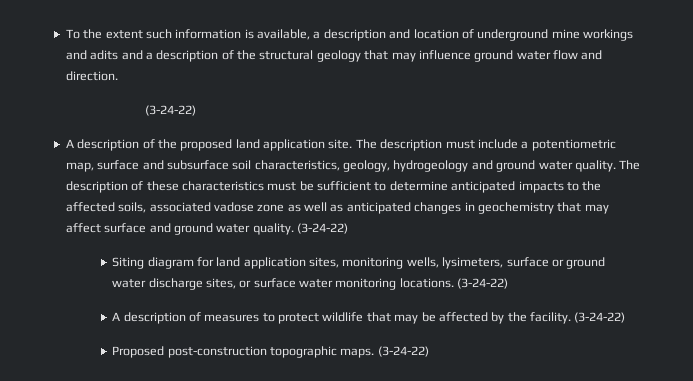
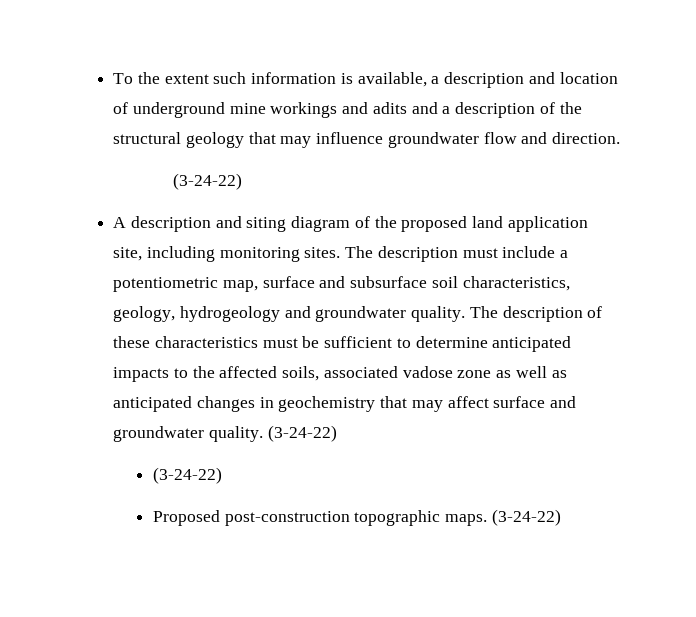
- To the extent such information is available, a description and location of underground mine workings and adits and a description of the structural geology that may influence ground water flow and direction.
+ To the extent such information is available, a description and location of underground mine workings and adits and a description of the structural geology that may influence groundwater flow and direction.
- A description of the proposed land application site.
+ A description and siting diagram of the proposed land application site, including monitoring sites.
- The description must include a potentiometric map, surface and subsurface soil characteristics, geology, hydrogeology and ground water quality.
+ The description must include a potentiometric map, surface and subsurface soil characteristics, geology, hydrogeology and groundwater quality.
- The description of these characteristics must be sufficient to determine anticipated impacts to the affected soils, associated vadose zone as well as anticipated changes in geochemistry that may affect surface and ground water quality.
+ The description of these characteristics must be sufficient to determine anticipated impacts to the affected soils, associated vadose zone as well as anticipated changes in geochemistry that may affect surface and groundwater quality.
- Siting diagram for land application sites, monitoring wells, lysimeters, surface or ground water discharge sites, or surface water monitoring locations. (3-24-22)
- A description of measures to protect wildlife that may be affected by the facility.

